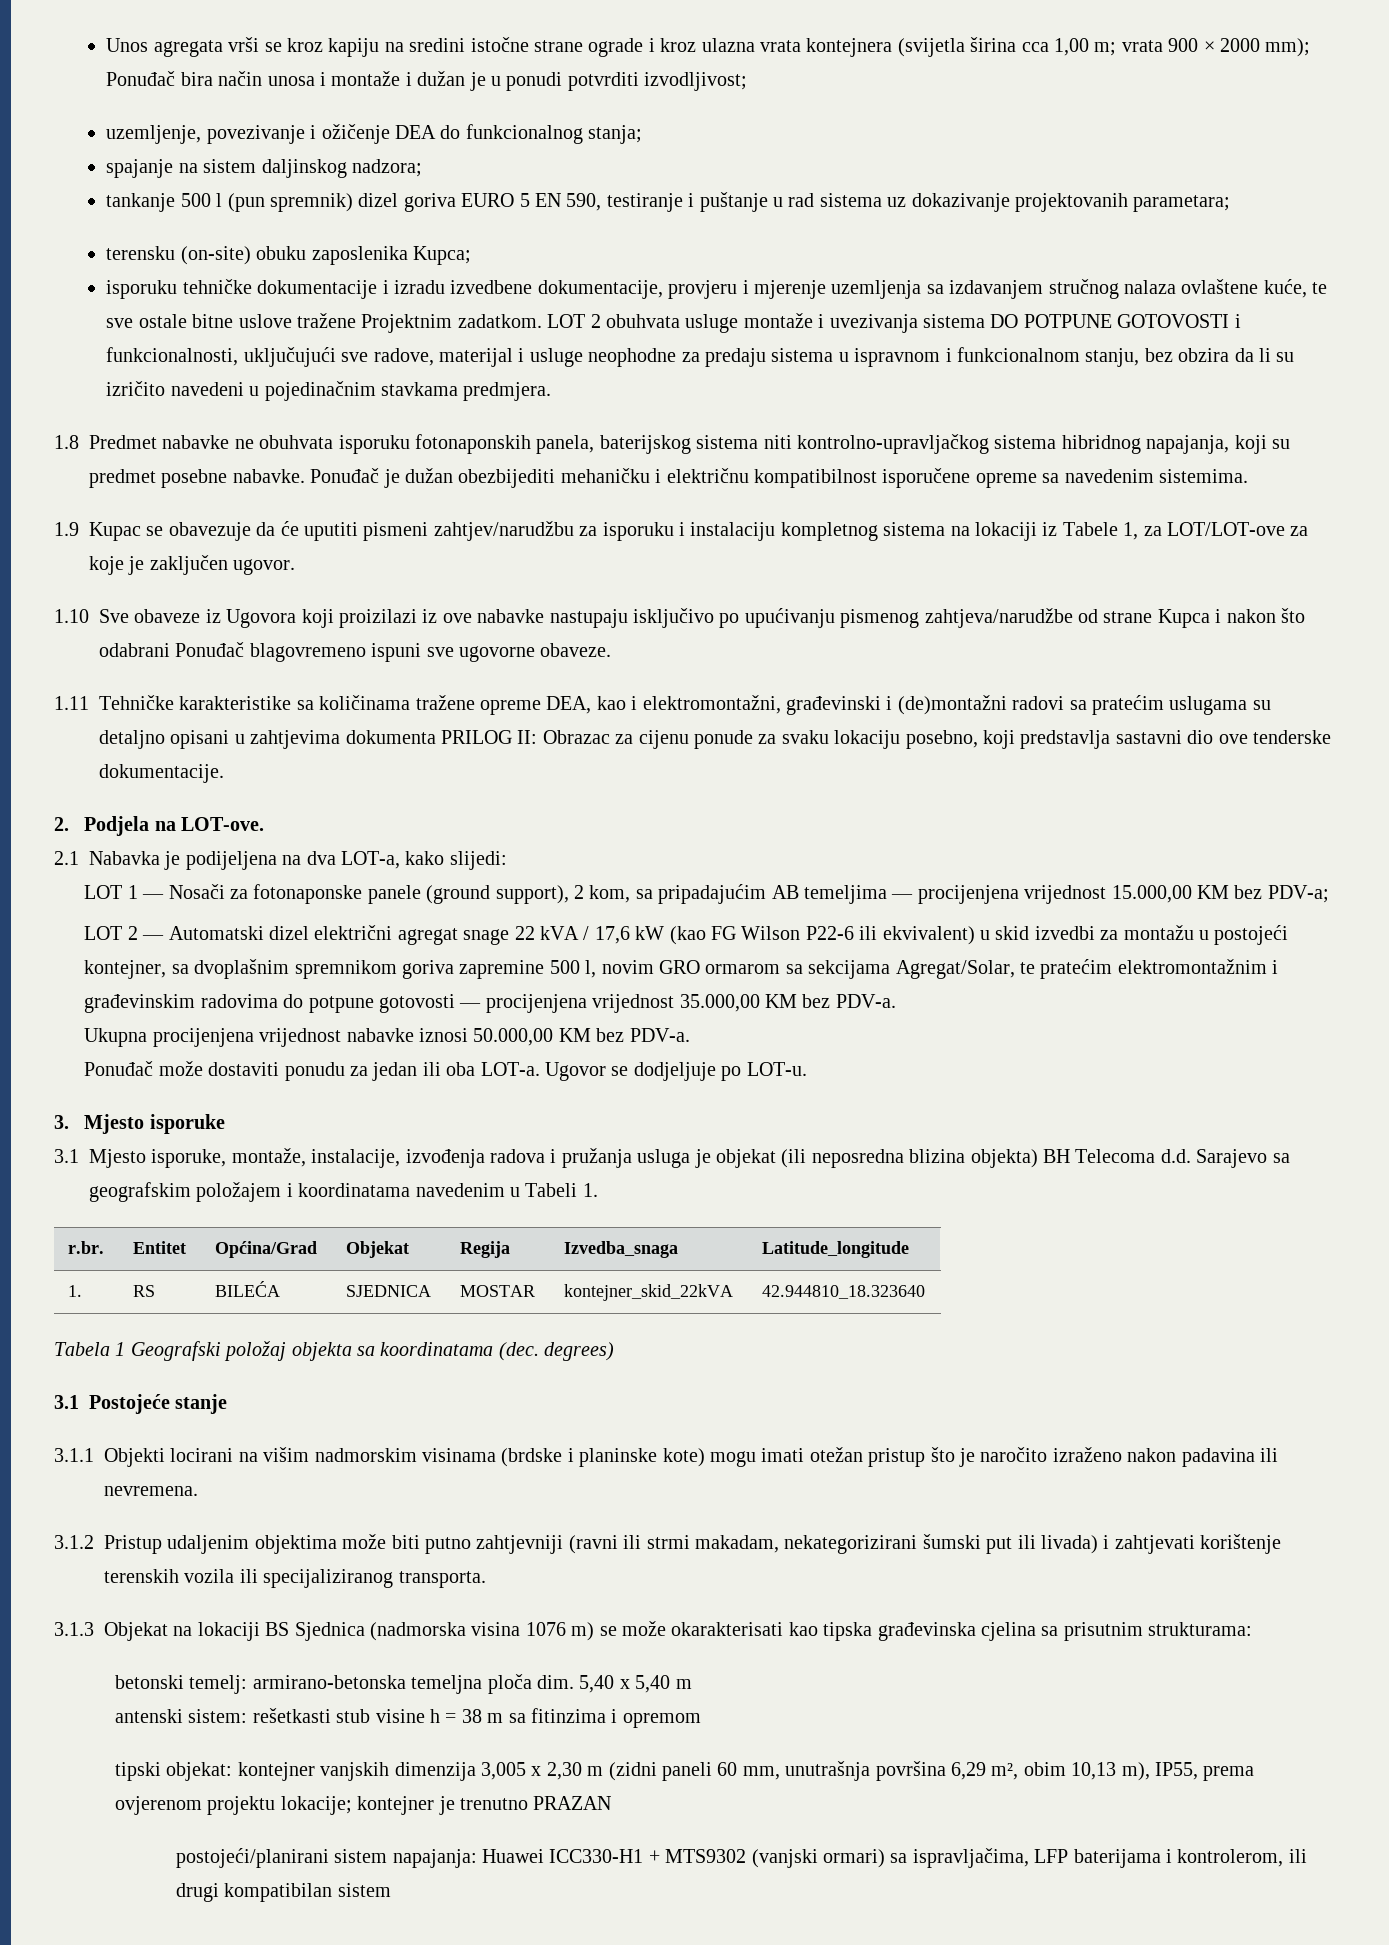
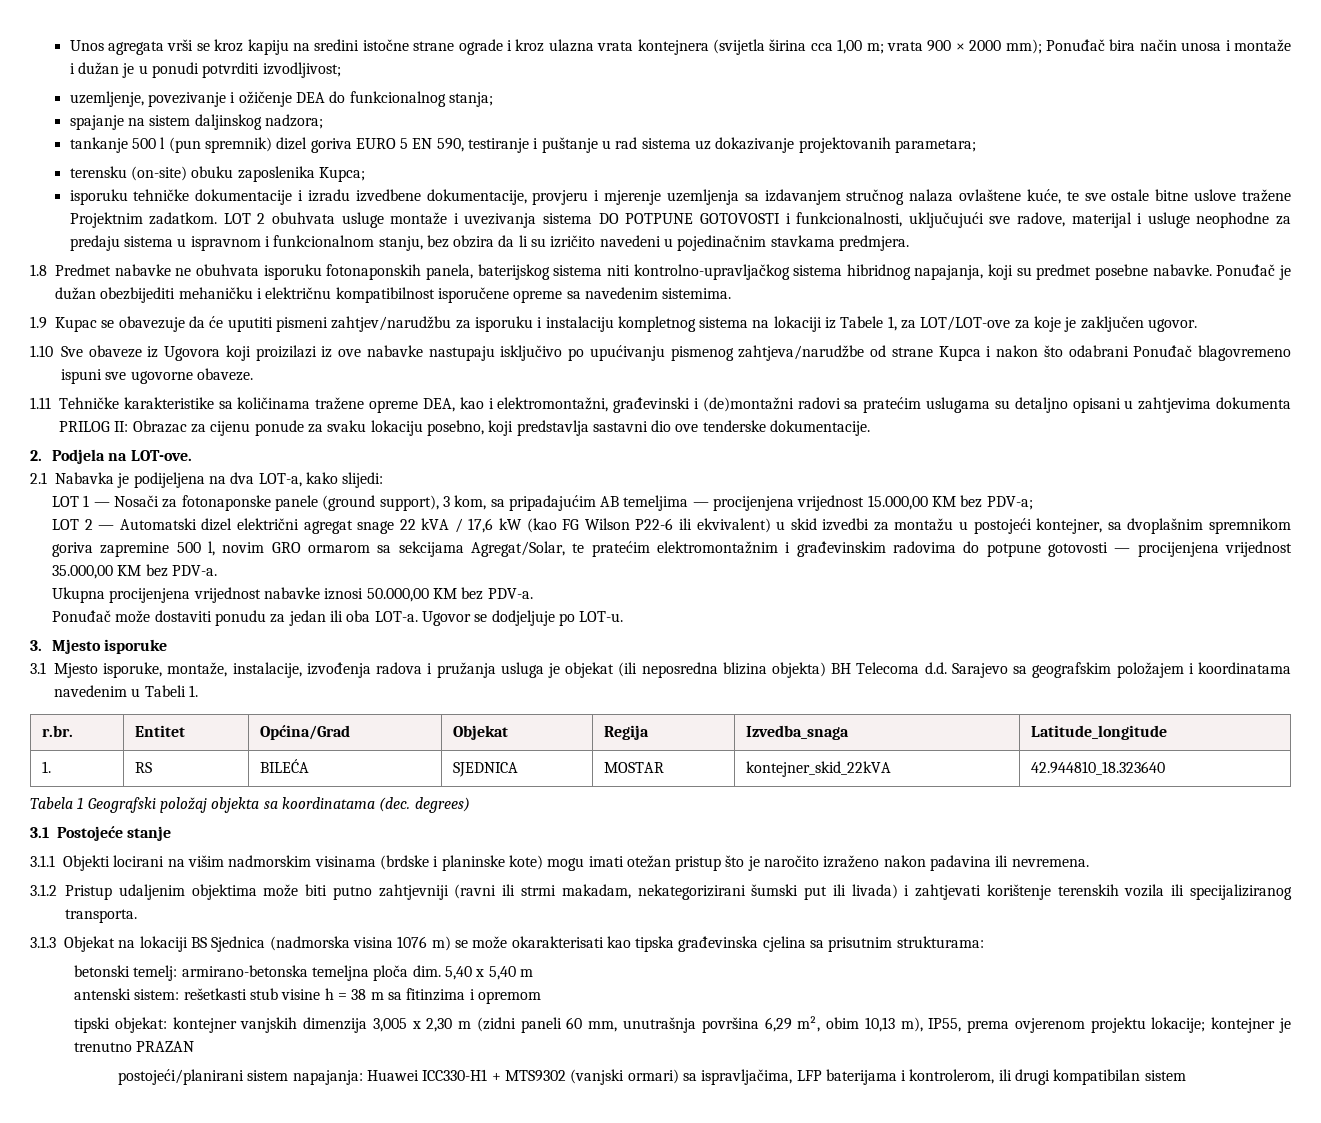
- LOT 1 — Nosači za fotonaponske panele (ground support), 2 kom, sa pripadajućim AB temeljima — procijenjena vrijednost 15.000,00 KM bez PDV-a;
+ LOT 1 — Nosači za fotonaponske panele (ground support), 3 kom, sa pripadajućim AB temeljima — procijenjena vrijednost 15.000,00 KM bez PDV-a;

